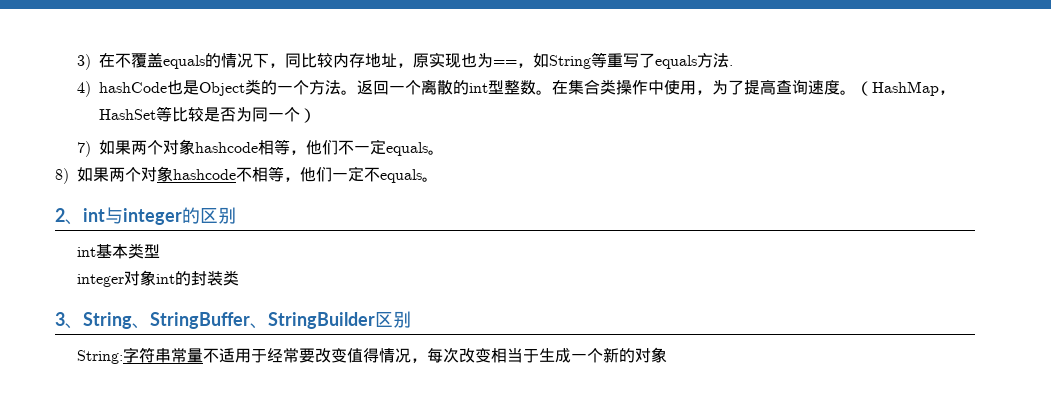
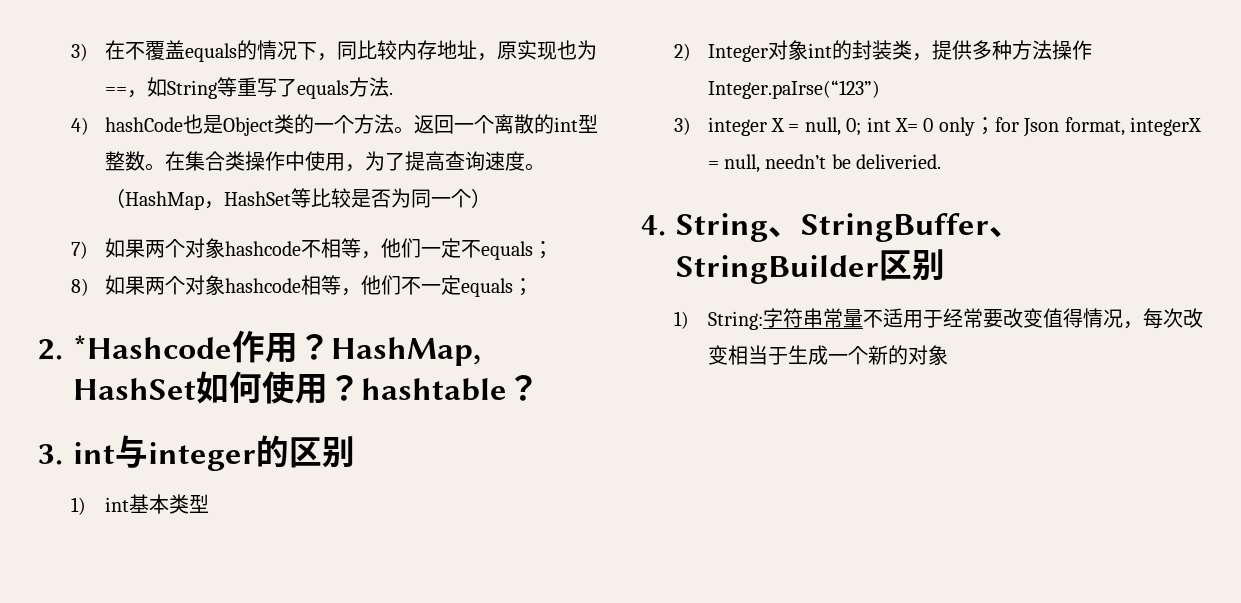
- 7)如果两个对象hashcode相等，他们不一定equals。
- 8)如果两个对象hashcode不相等，他们一定不equals。
- 2、int与integer的区别
+ 7)如果两个对象hashcode不相等，他们一定不equals；
+ 8)如果两个对象hashcode相等，他们不一定equals；
+ 2. *Hashcode作用？HashMap, HashSet如何使用？hashtable？
+ 3. int与integer的区别
- int基本类型
+ 1) int基本类型
- integer对象int的封装类
- 3、String、StringBuffer、StringBuilder区别
+ 2) Integer对象int的封装类，提供多种方法操作Integer.paIrse(“123”)
+ 3) integer X = null, 0; int X= 0 only；for Json format, integerX = null, needn’t be deliveried.
+ 4. String、StringBuffer、StringBuilder区别
- String:字符串常量不适用于经常要改变值得情况，每次改变相当于生成一个新的对象
+ 1) String:字符串常量不适用于经常要改变值得情况，每次改变相当于生成一个新的对象

